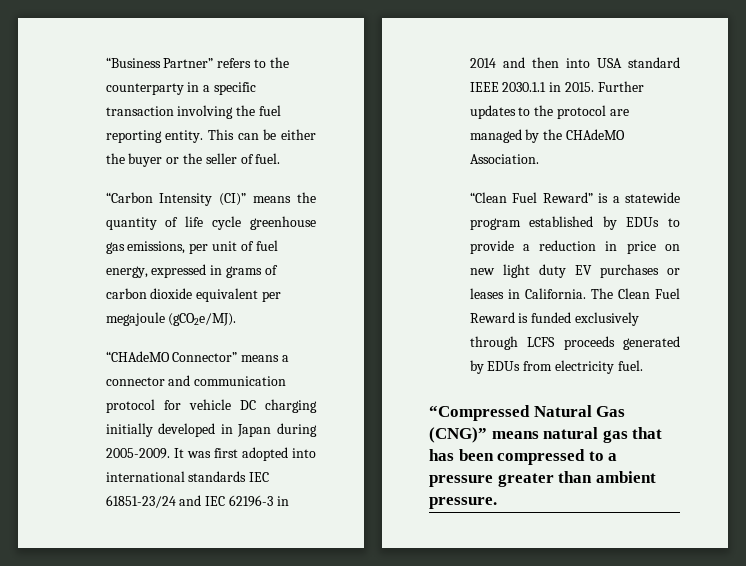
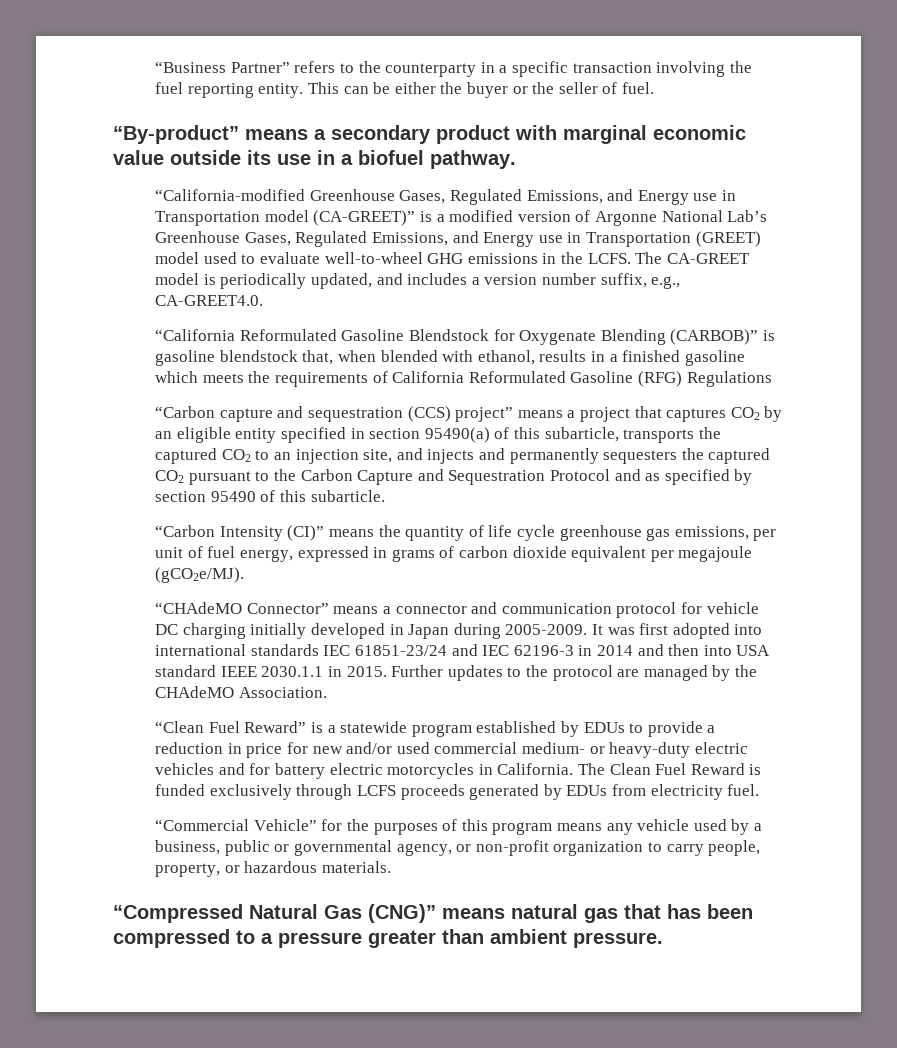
+ “By-product” means a secondary product with marginal economic value outside its use in a biofuel pathway.
+ “California-modified Greenhouse Gases, Regulated Emissions, and Energy use in Transportation model (CA-GREET)” is a modified version of Argonne National Lab’s Greenhouse Gases, Regulated Emissions, and Energy use in Transportation (GREET) model used to evaluate well-to-wheel GHG emissions in the LCFS. The CA-GREET model is periodically updated, and includes a version number suffix, e.g., CA-GREET4.0.
+ “California Reformulated Gasoline Blendstock for Oxygenate Blending (CARBOB)” is gasoline blendstock that, when blended with ethanol, results in a finished gasoline which meets the requirements of California Reformulated Gasoline (RFG) Regulations
+ “Carbon capture and sequestration (CCS) project” means a project that captures CO2 by an eligible entity specified in section 95490(a) of this subarticle, transports the captured CO2 to an injection site, and injects and permanently sequesters the captured CO2 pursuant to the Carbon Capture and Sequestration Protocol and as specified by section 95490 of this subarticle.
- “Clean Fuel Reward” is a statewide program established by EDUs to provide a reduction in price on new light duty EV purchases or leases in California.
+ “Clean Fuel Reward” is a statewide program established by EDUs to provide a reduction in price for new and/or used commercial medium- or heavy-duty electric vehicles and for battery electric motorcycles in California.
+ “Commercial Vehicle” for the purposes of this program means any vehicle used by a business, public or governmental agency, or non-profit organization to carry people, property, or hazardous materials.

